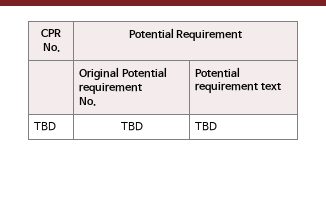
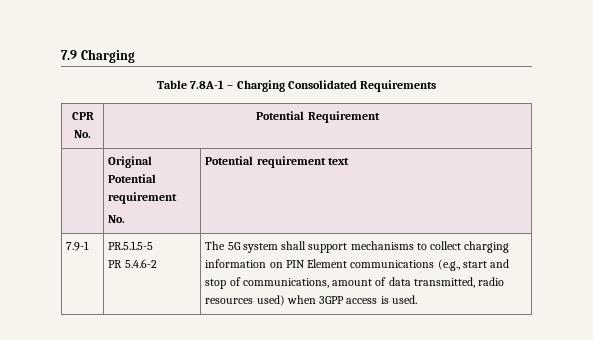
+ 7.9 Charging
+ Table 7.8A-1 – Charging Consolidated Requirements
- TBD | TBD | TBD
+ 7.9-1 | PR.5.1.5-5
+ PR 5.4.6-2 | The 5G system shall support mechanisms to collect charging information on PIN Element communications (e.g., start and stop of communications, amount of data transmitted, radio resources used) when 3GPP access is used.

